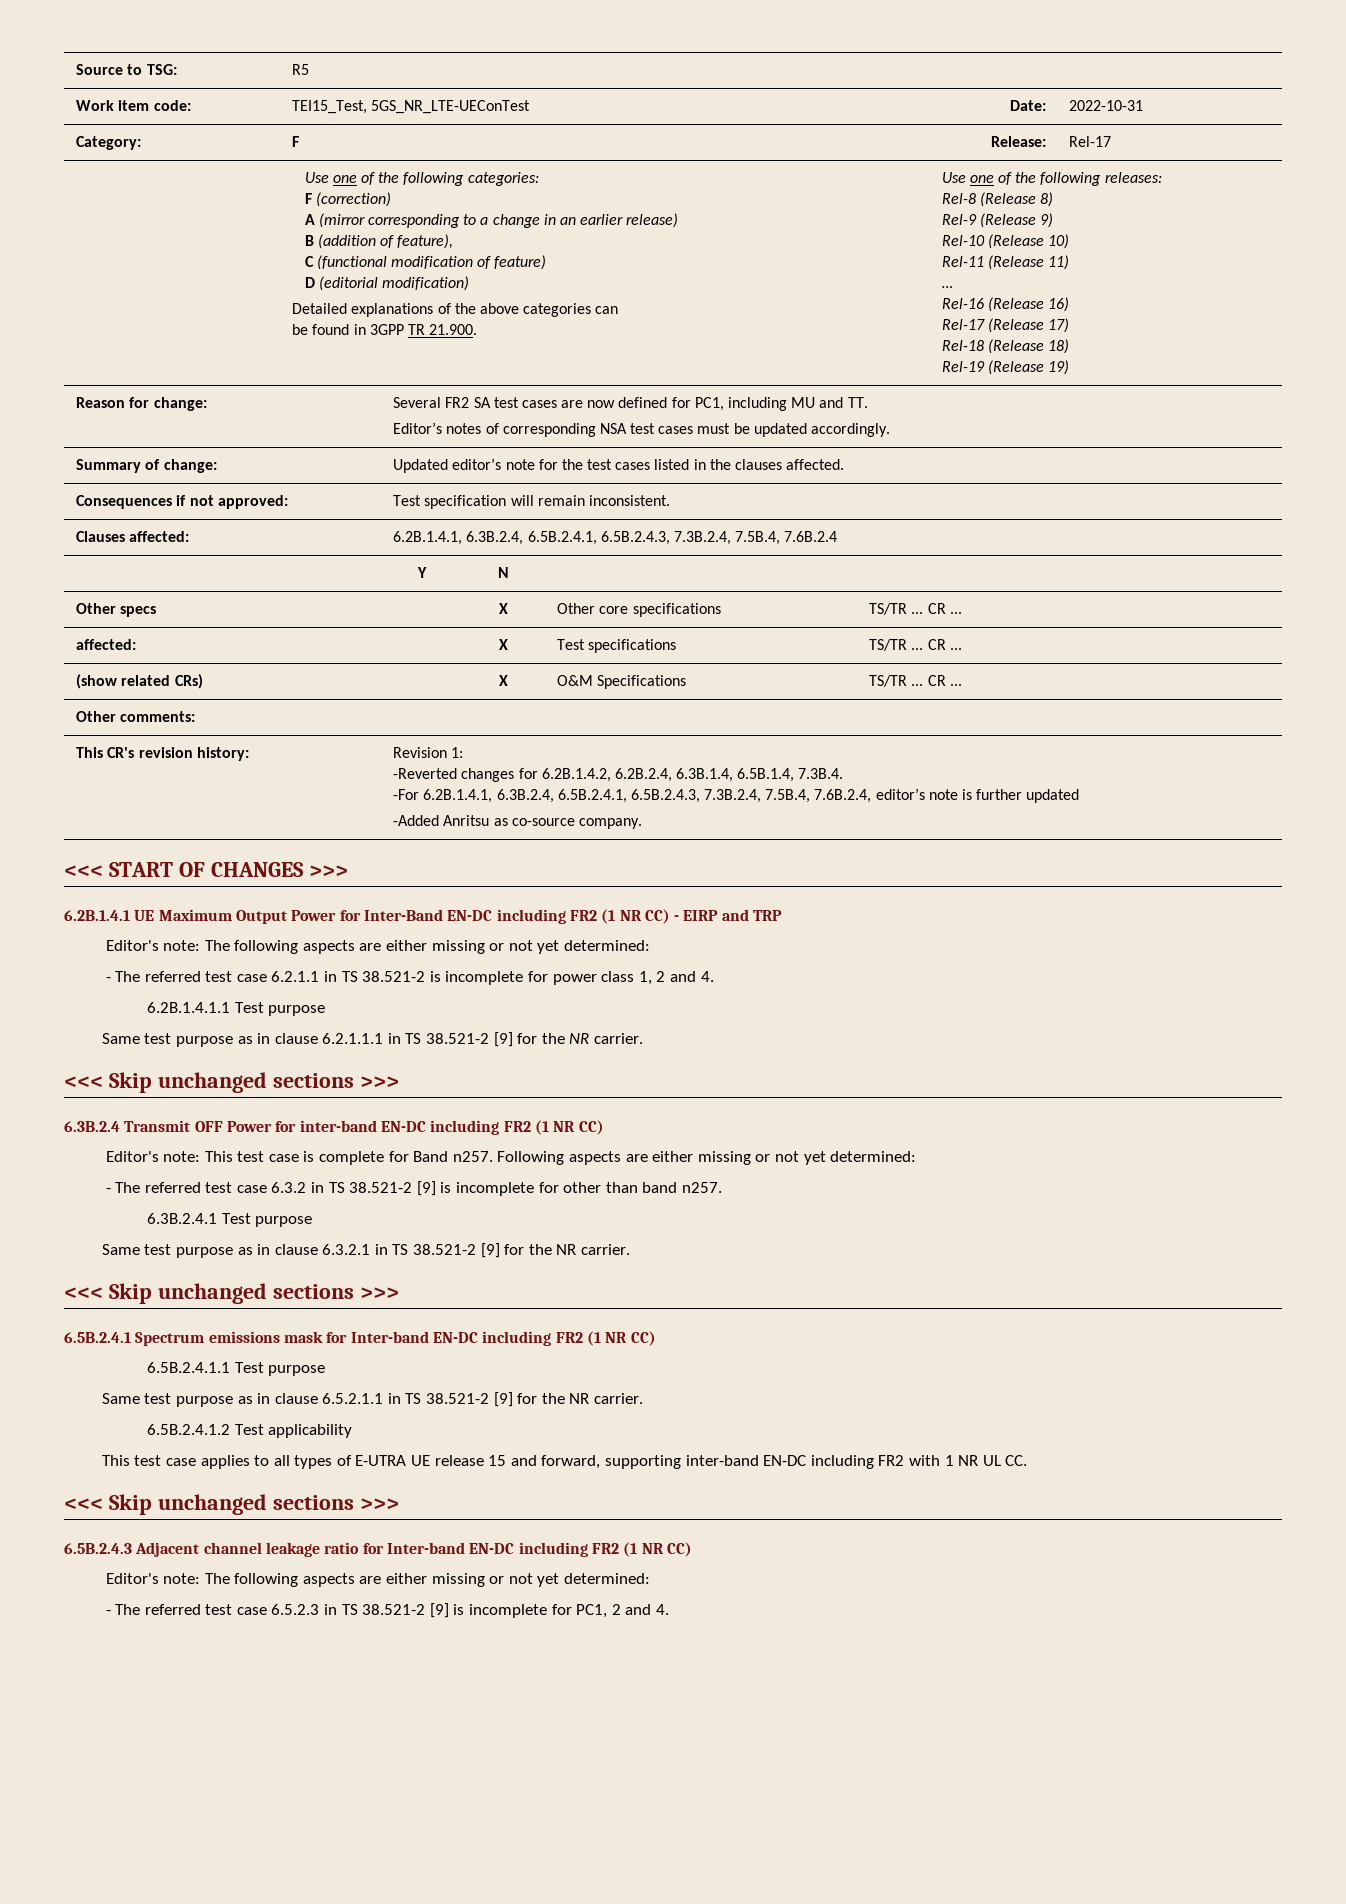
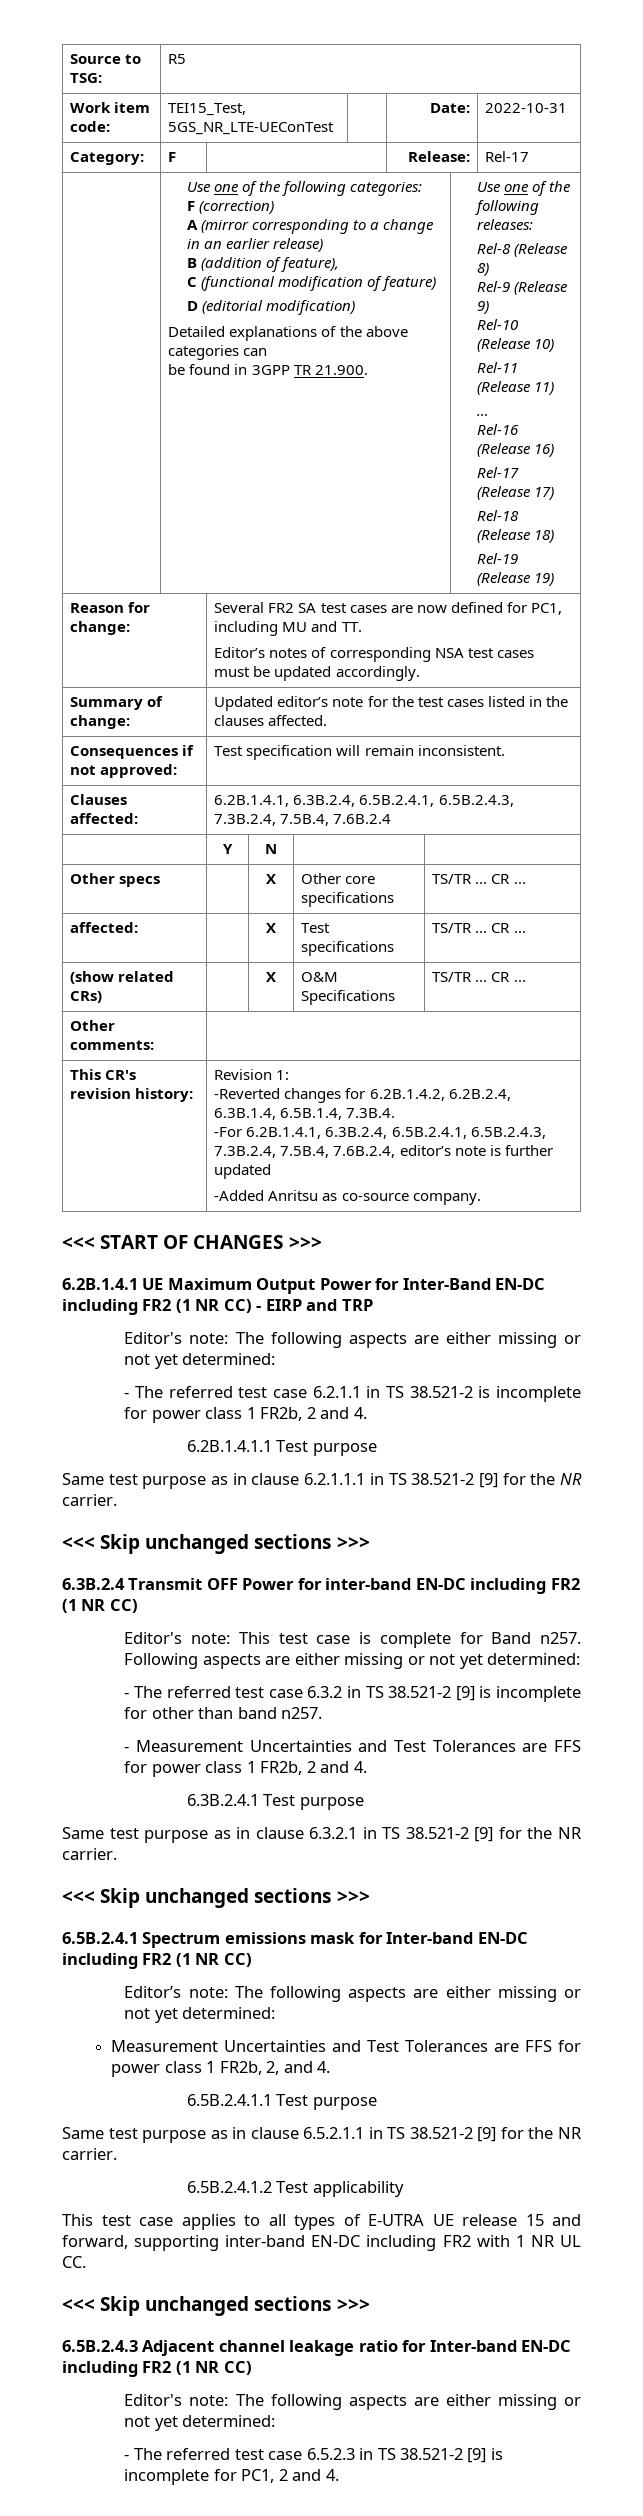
- - The referred test case 6.2.1.1 in TS 38.521-2 is incomplete for power class 1, 2 and 4.
+ - The referred test case 6.2.1.1 in TS 38.521-2 is incomplete for power class 1 FR2b, 2 and 4.
+ - Measurement Uncertainties and Test Tolerances are FFS for power class 1 FR2b, 2 and 4.
  6.5B.2.4.1 Spectrum emissions mask for Inter-band EN-DC including FR2 (1 NR CC)
+ Editor’s note: The following aspects are either missing or not yet determined:
+ Measurement Uncertainties and Test Tolerances are FFS for power class 1 FR2b, 2, and 4.

